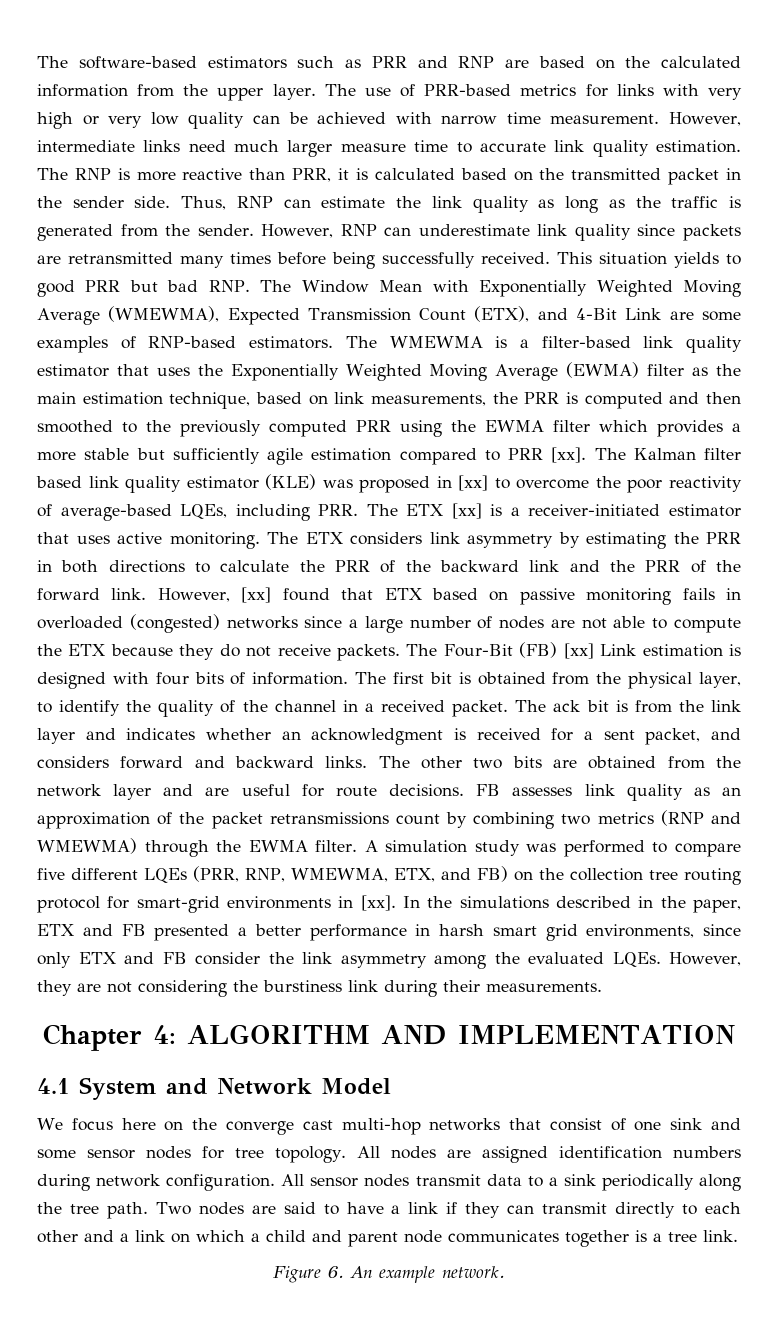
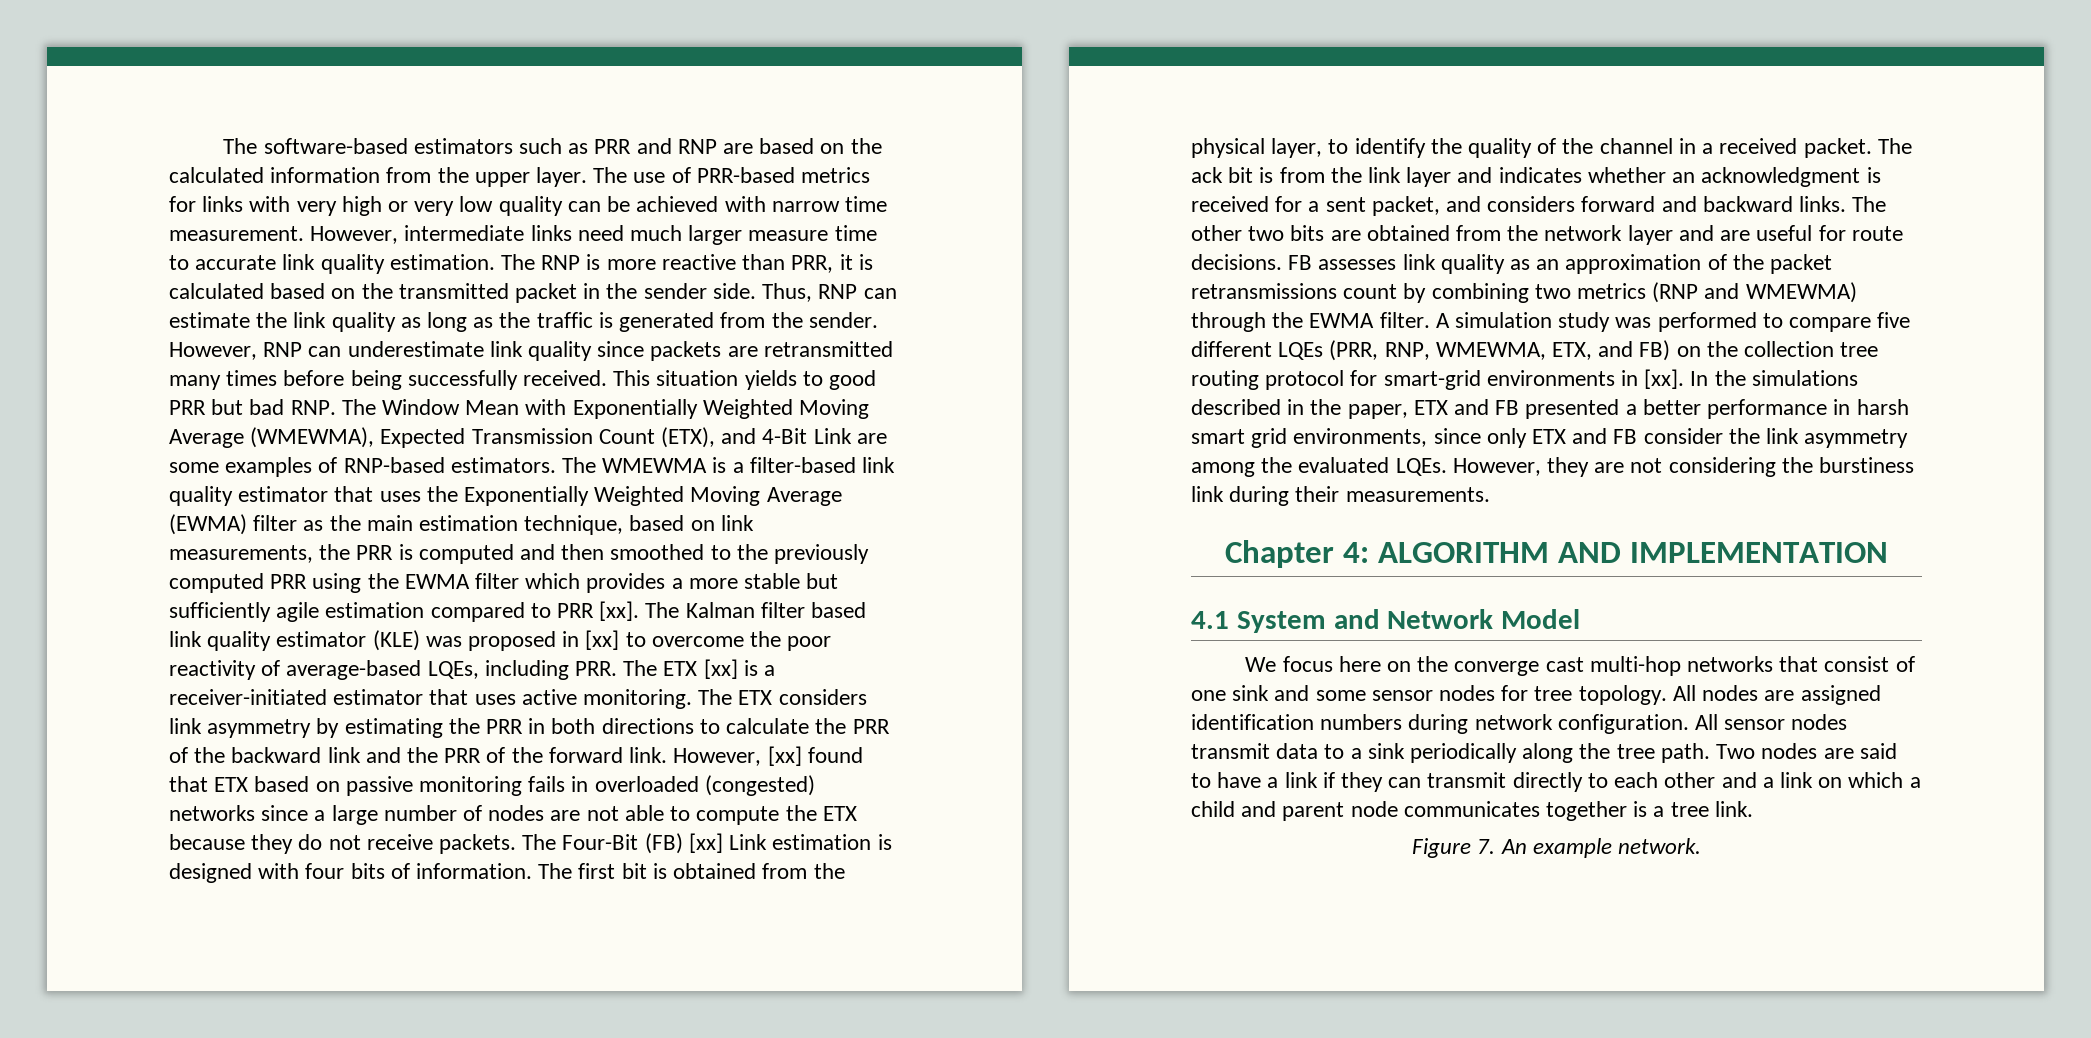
- Figure 6. An example network.
+ Figure 7. An example network.

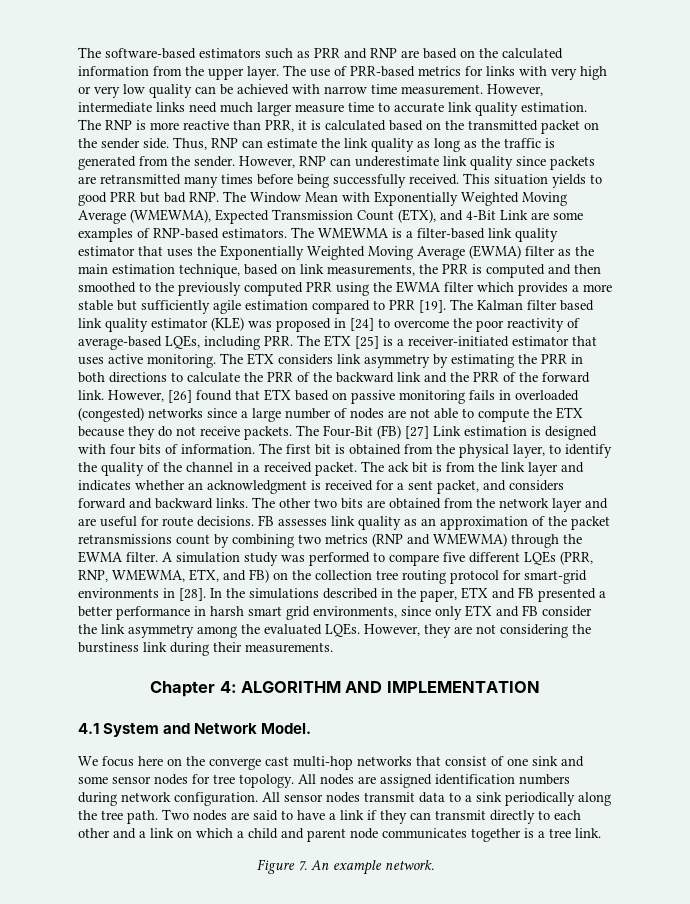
- The RNP is more reactive than PRR, it is calculated based on the transmitted packet in the sender side.
+ The RNP is more reactive than PRR, it is calculated based on the transmitted packet on the sender side.
- The WMEWMA is a filter-based link quality estimator that uses the Exponentially Weighted Moving Average (EWMA) filter as the main estimation technique, based on link measurements, the PRR is computed and then smoothed to the previously computed PRR using the EWMA filter which provides a more stable but sufficiently agile estimation compared to PRR [xx].
+ The WMEWMA is a filter-based link quality estimator that uses the Exponentially Weighted Moving Average (EWMA) filter as the main estimation technique, based on link measurements, the PRR is computed and then smoothed to the previously computed PRR using the EWMA filter which provides a more stable but sufficiently agile estimation compared to PRR [19].
- The Kalman filter based link quality estimator (KLE) was proposed in [xx] to overcome the poor reactivity of average-based LQEs, including PRR. The ETX [xx] is a receiver-initiated estimator that uses active monitoring.
+ The Kalman filter based link quality estimator (KLE) was proposed in [24] to overcome the poor reactivity of average-based LQEs, including PRR. The ETX [25] is a receiver-initiated estimator that uses active monitoring.
- However, [xx] found that ETX based on passive monitoring fails in overloaded (congested) networks since a large number of nodes are not able to compute the ETX because they do not receive packets.
+ However, [26] found that ETX based on passive monitoring fails in overloaded (congested) networks since a large number of nodes are not able to compute the ETX because they do not receive packets.
- The Four-Bit (FB) [xx] Link estimation is designed with four bits of information.
+ The Four-Bit (FB) [27] Link estimation is designed with four bits of information.
- A simulation study was performed to compare five different LQEs (PRR, RNP, WMEWMA, ETX, and FB) on the collection tree routing protocol for smart-grid environments in [xx].
+ A simulation study was performed to compare five different LQEs (PRR, RNP, WMEWMA, ETX, and FB) on the collection tree routing protocol for smart-grid environments in [28].
- 4.1 System and Network Model
+ 4.1 System and Network Model.

